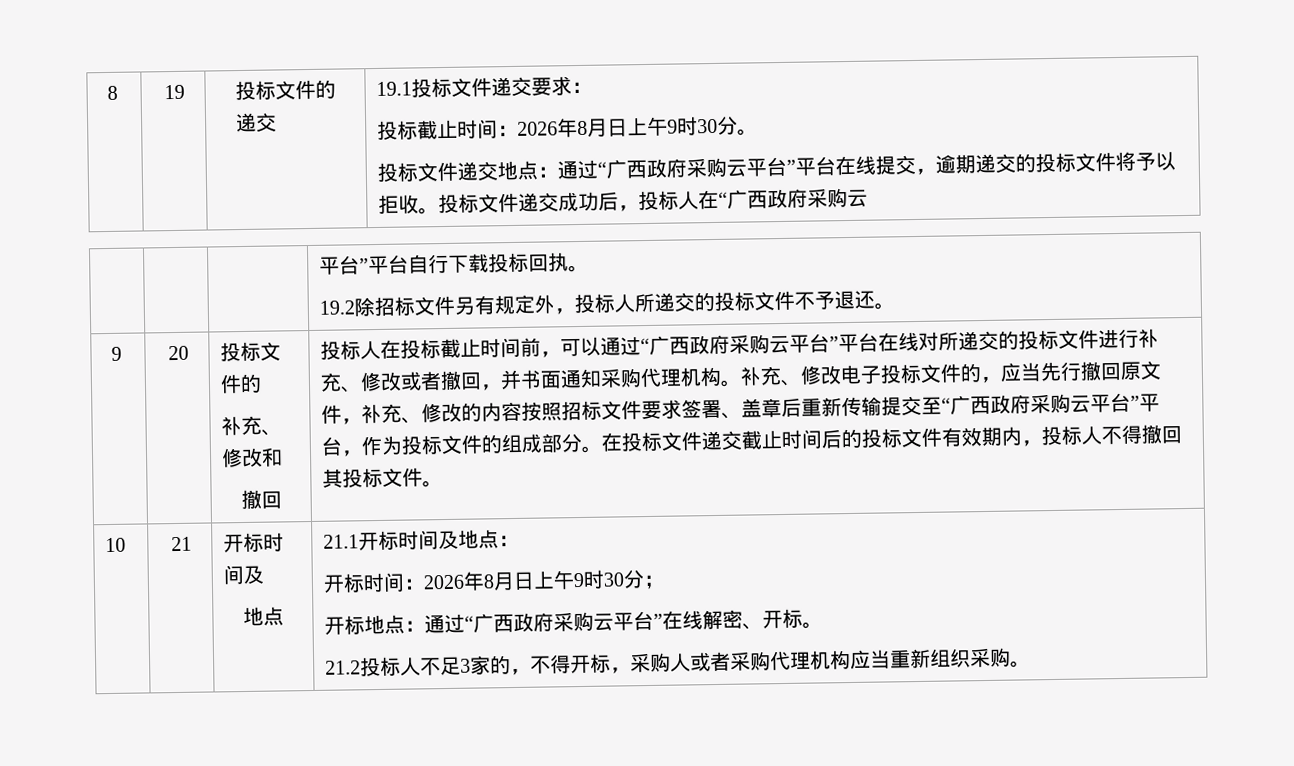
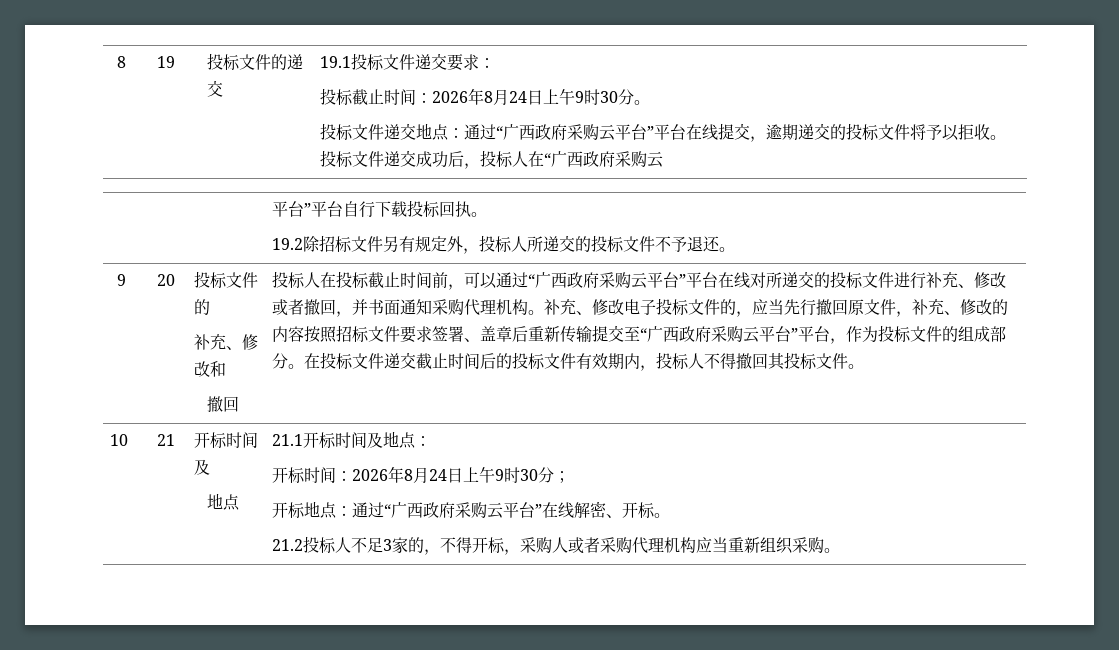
- 投标截止时间：2026年8月日上午9时30分。
+ 投标截止时间：2026年8月24日上午9时30分。
- 开标时间：2026年8月日上午9时30分；
+ 开标时间：2026年8月24日上午9时30分；

